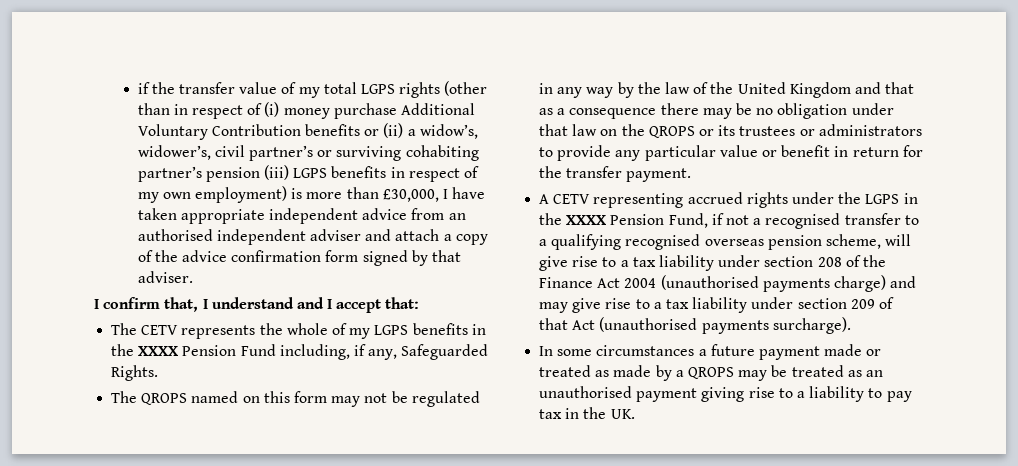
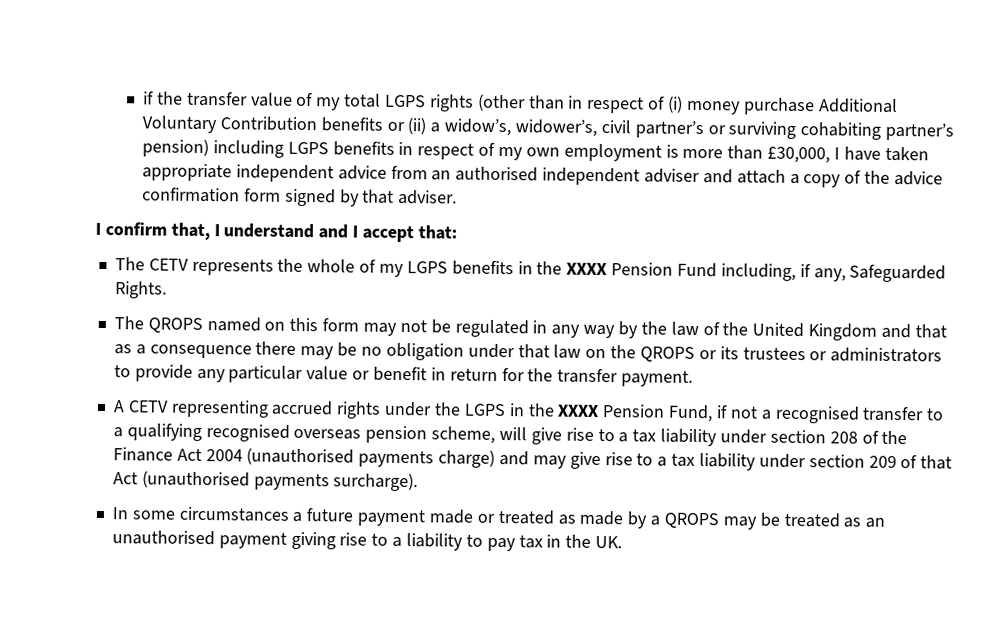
- if the transfer value of my total LGPS rights (other than in respect of (i) money purchase Additional Voluntary Contribution benefits or (ii) a widow’s, widower’s, civil partner’s or surviving cohabiting partner’s pension (iii) LGPS benefits in respect of my own employment) is more than £30,000, I have taken appropriate independent advice from an authorised independent adviser and attach a copy of the advice confirmation form signed by that adviser.
+ if the transfer value of my total LGPS rights (other than in respect of (i) money purchase Additional Voluntary Contribution benefits or (ii) a widow’s, widower’s, civil partner’s or surviving cohabiting partner’s pension) including LGPS benefits in respect of my own employment is more than £30,000, I have taken appropriate independent advice from an authorised independent adviser and attach a copy of the advice confirmation form signed by that adviser.

